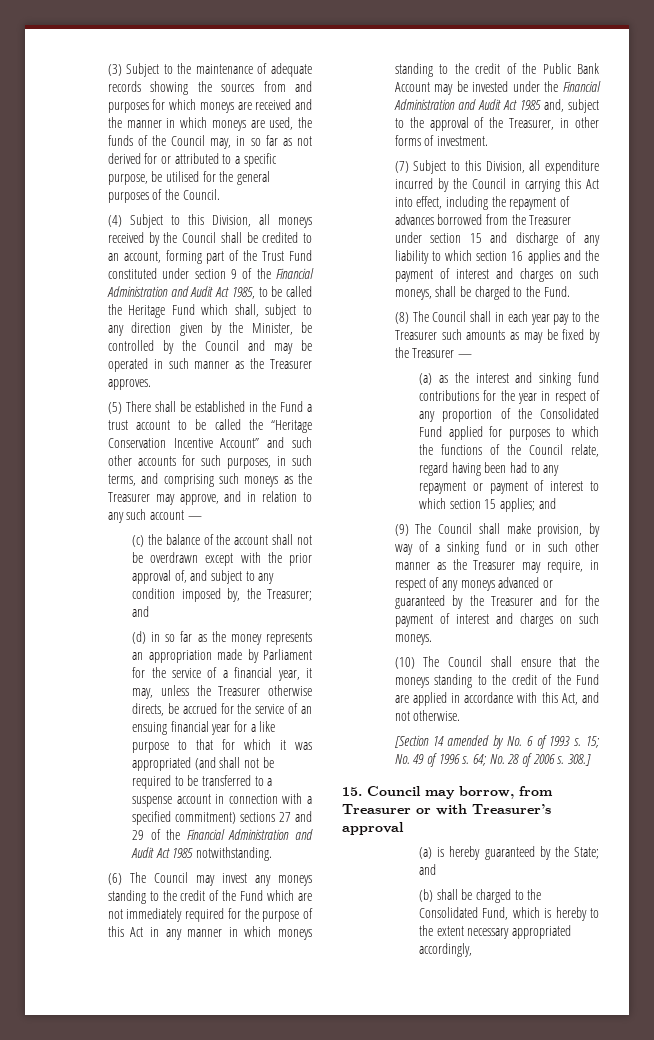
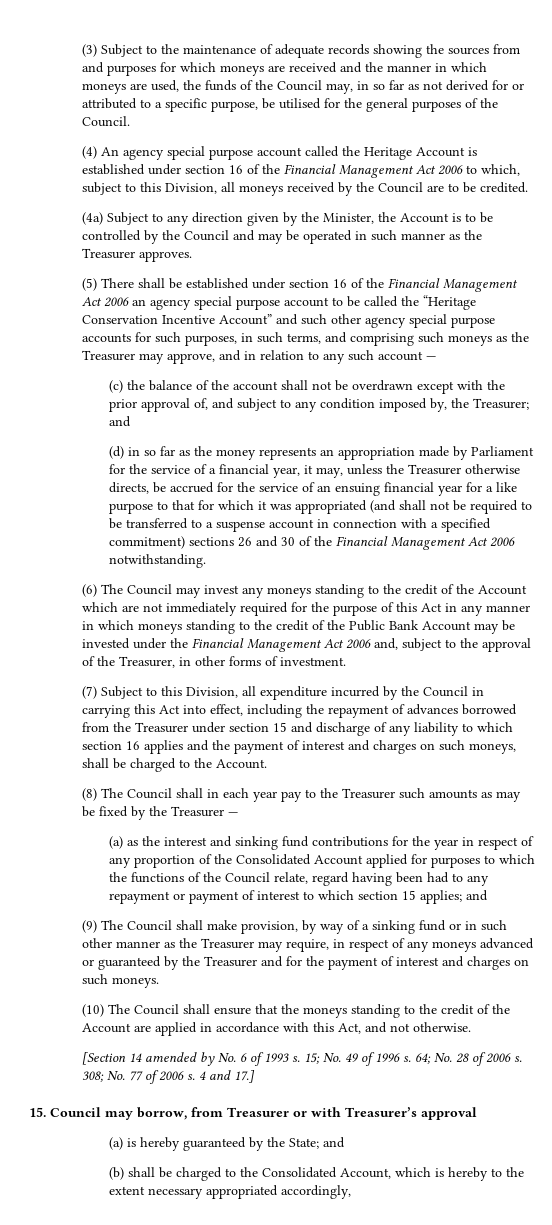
- (4) Subject to this Division, all moneys received by the Council shall be credited to an account, forming part of the Trust Fund constituted under section 9 of the Financial Administration and Audit Act 1985, to be called the Heritage Fund which shall, subject to any direction given by the Minister, be controlled by the Council and may be operated in such manner as the Treasurer approves.
+ (4) An agency special purpose account called the Heritage Account is established under section 16 of the Financial Management Act 2006 to which, subject to this Division, all moneys received by the Council are to be credited.
+ (4a) Subject to any direction given by the Minister, the Account is to be controlled by the Council and may be operated in such manner as the Treasurer approves.
- (5) There shall be established in the Fund a trust account to be called the “Heritage Conservation Incentive Account” and such other accounts for such purposes, in such terms, and comprising such moneys as the Treasurer may approve, and in relation to any such account —
+ (5) There shall be established under section 16 of the Financial Management Act 2006 an agency special purpose account to be called the “Heritage Conservation Incentive Account” and such other agency special purpose accounts for such purposes, in such terms, and comprising such moneys as the Treasurer may approve, and in relation to any such account —
- (d) in so far as the money represents an appropriation made by Parliament for the service of a financial year, it may, unless the Treasurer otherwise directs, be accrued for the service of an ensuing financial year for a like purpose to that for which it was appropriated (and shall not be required to be transferred to a suspense account in connection with a specified commitment) sections 27 and 29 of the Financial Administration and Audit Act 1985 notwithstanding.
+ (d) in so far as the money represents an appropriation made by Parliament for the service of a financial year, it may, unless the Treasurer otherwise directs, be accrued for the service of an ensuing financial year for a like purpose to that for which it was appropriated (and shall not be required to be transferred to a suspense account in connection with a specified commitment) sections 26 and 30 of the Financial Management Act 2006 notwithstanding.
- (6) The Council may invest any moneys standing to the credit of the Fund which are not immediately required for the purpose of this Act in any manner in which moneys standing to the credit of the Public Bank Account may be invested under the Financial Administration and Audit Act 1985 and, subject to the approval of the Treasurer, in other forms of investment.
+ (6) The Council may invest any moneys standing to the credit of the Account which are not immediately required for the purpose of this Act in any manner in which moneys standing to the credit of the Public Bank Account may be invested under the Financial Management Act 2006 and, subject to the approval of the Treasurer, in other forms of investment.
- (7) Subject to this Division, all expenditure incurred by the Council in carrying this Act into effect, including the repayment of advances borrowed from the Treasurer under section 15 and discharge of any liability to which section 16 applies and the payment of interest and charges on such moneys, shall be charged to the Fund.
+ (7) Subject to this Division, all expenditure incurred by the Council in carrying this Act into effect, including the repayment of advances borrowed from the Treasurer under section 15 and discharge of any liability to which section 16 applies and the payment of interest and charges on such moneys, shall be charged to the Account.
- (a) as the interest and sinking fund contributions for the year in respect of any proportion of the Consolidated Fund applied for purposes to which the functions of the Council relate, regard having been had to any repayment or payment of interest to which section 15 applies; and
+ (a) as the interest and sinking fund contributions for the year in respect of any proportion of the Consolidated Account applied for purposes to which the functions of the Council relate, regard having been had to any repayment or payment of interest to which section 15 applies; and
- (10) The Council shall ensure that the moneys standing to the credit of the Fund are applied in accordance with this Act, and not otherwise.
+ (10) The Council shall ensure that the moneys standing to the credit of the Account are applied in accordance with this Act, and not otherwise.
- 308.]
+ 308; No. 77 of 2006 s. 4 and 17.]
- (b) shall be charged to the Consolidated Fund, which is hereby to the extent necessary appropriated accordingly,
+ (b) shall be charged to the Consolidated Account, which is hereby to the extent necessary appropriated accordingly,

